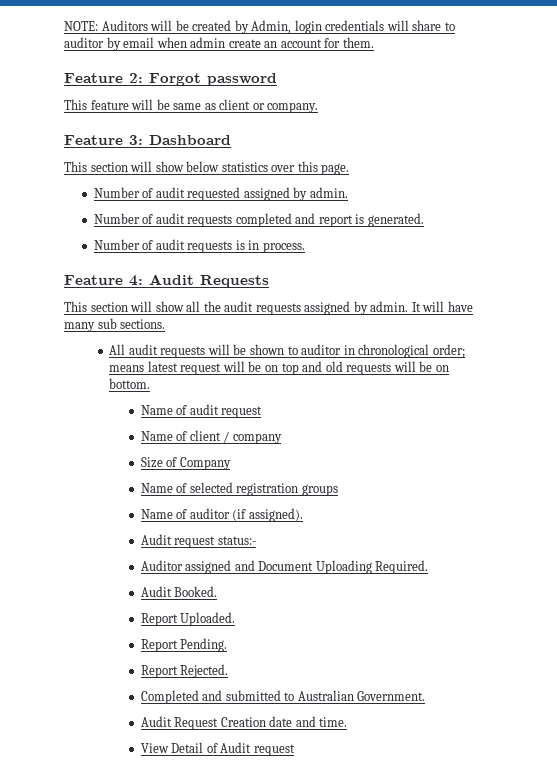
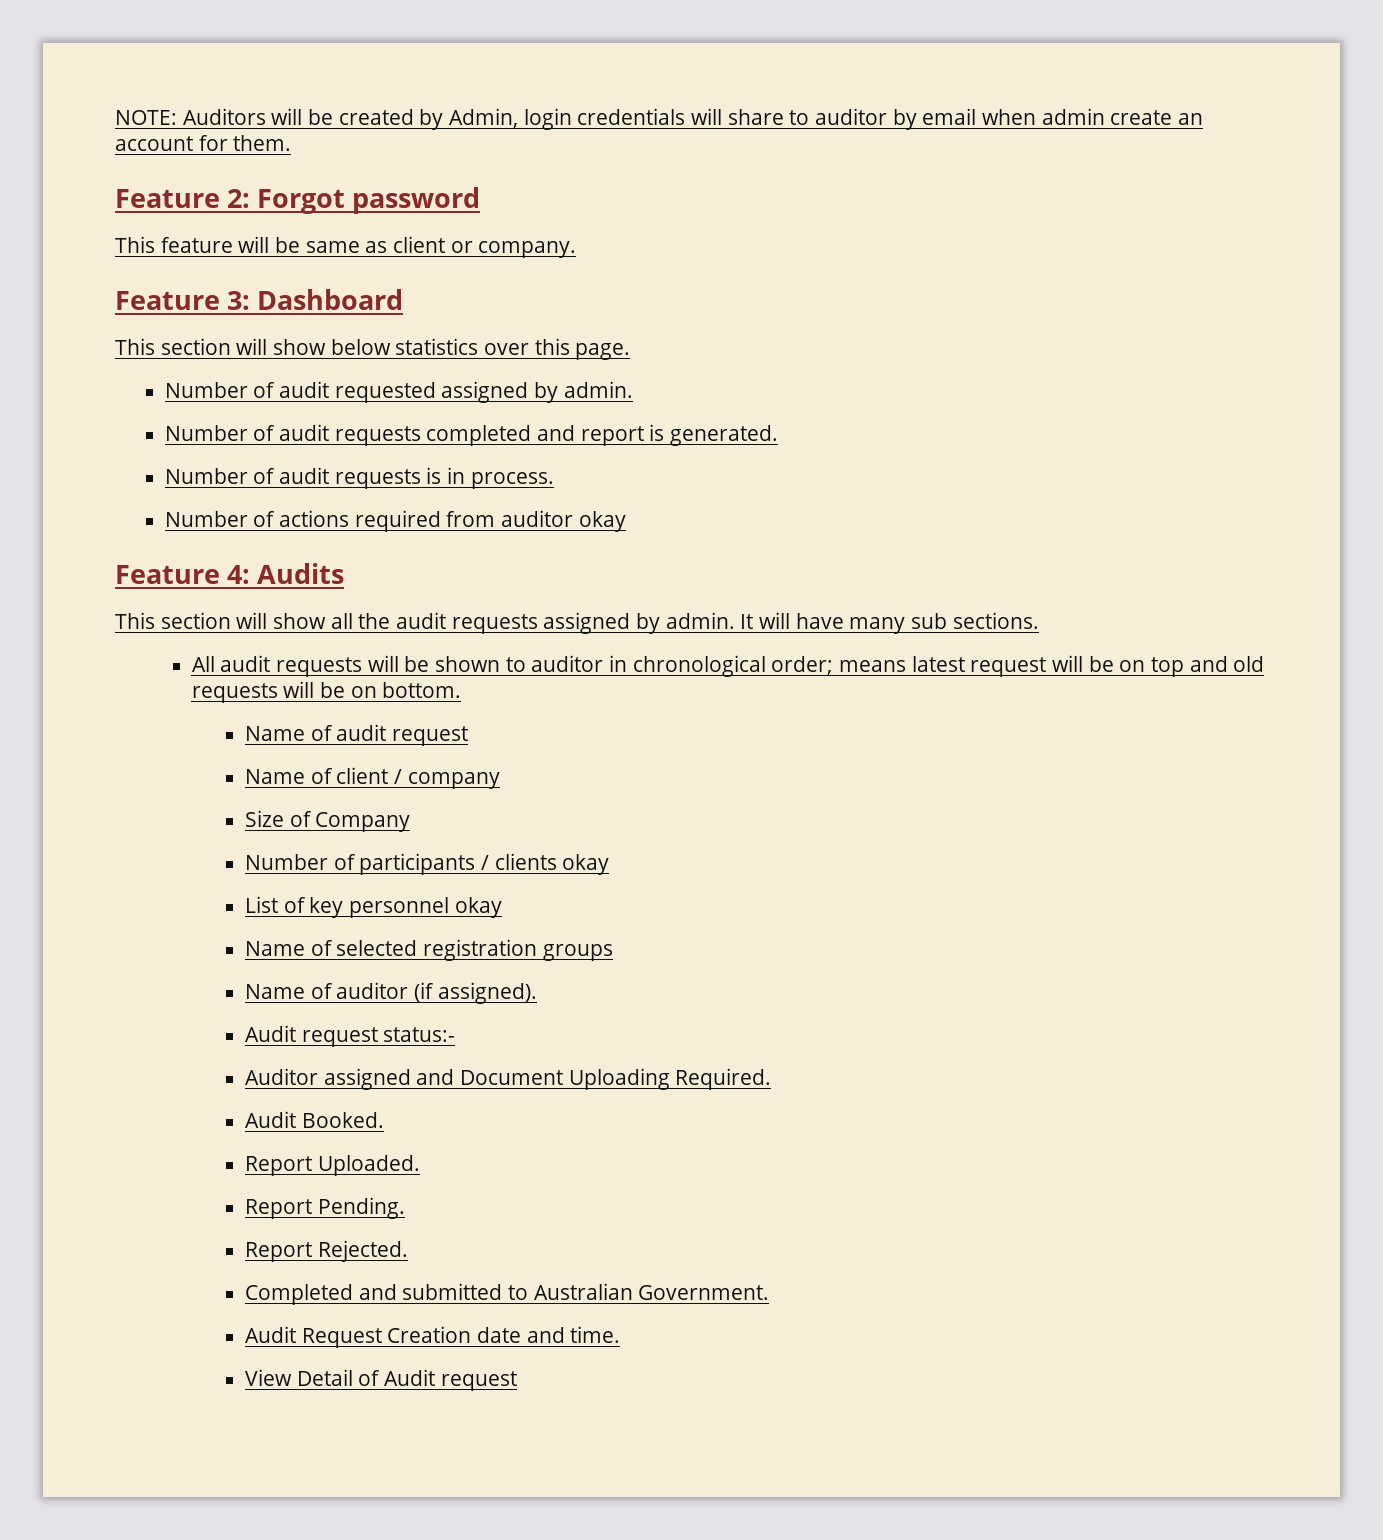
+ Number of actions required from auditor okay
- Feature 4: Audit Requests
+ Feature 4: Audits
+ Number of participants / clients okay
+ List of key personnel okay

